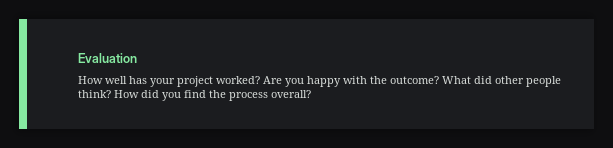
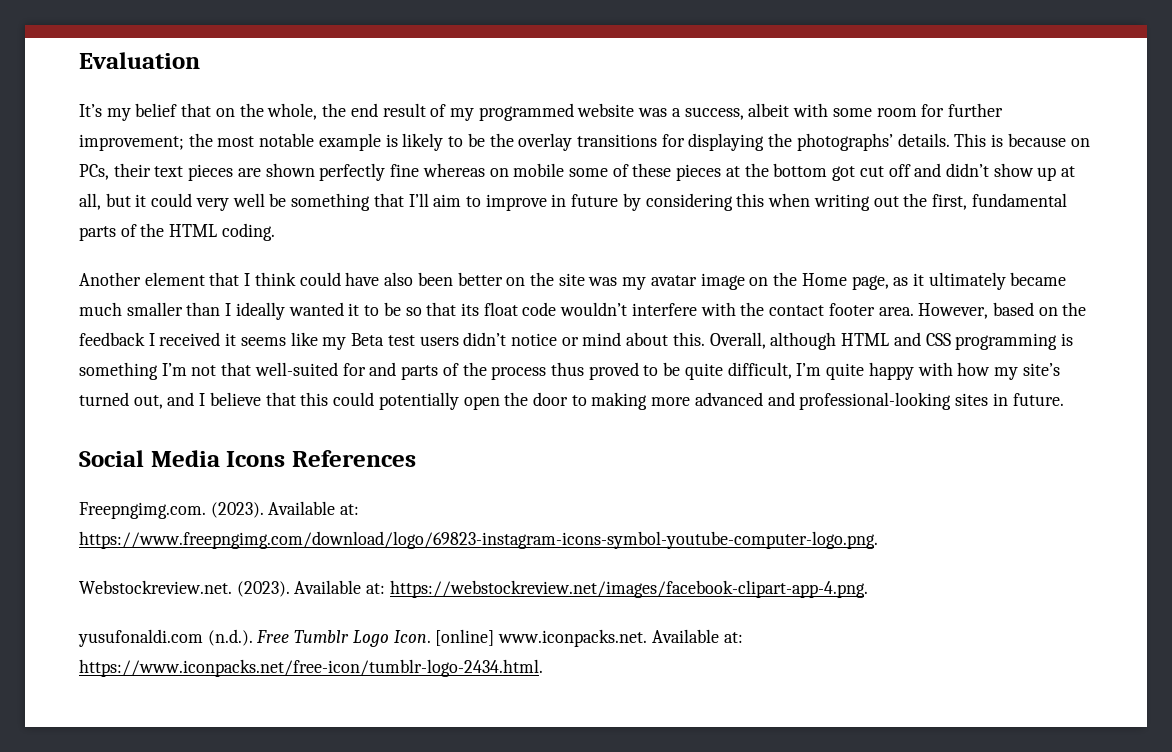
- How well has your project worked? Are you happy with the outcome? What did other people think? How did you find the process overall?
+ It’s my belief that on the whole, the end result of my programmed website was a success, albeit with some room for further improvement; the most notable example is likely to be the overlay transitions for displaying the photographs’ details. This is because on PCs, their text pieces are shown perfectly fine whereas on mobile some of these pieces at the bottom got cut off and didn’t show up at all, but it could very well be something that I’ll aim to improve in future by considering this when writing out the first, fundamental parts of the HTML coding.
+ Another element that I think could have also been better on the site was my avatar image on the Home page, as it ultimately became much smaller than I ideally wanted it to be so that its float code wouldn’t interfere with the contact footer area. However, based on the feedback I received it seems like my Beta test users didn’t notice or mind about this. Overall, although HTML and CSS programming is something I’m not that well-suited for and parts of the process thus proved to be quite difficult, I’m quite happy with how my site’s turned out, and I believe that this could potentially open the door to making more advanced and professional-looking sites in future.
+ Social Media Icons References
+ Freepngimg.com. (2023). Available at: https://www.freepngimg.com/download/logo/69823-instagram-icons-symbol-youtube-computer-logo.png.
+ Webstockreview.net. (2023). Available at: https://webstockreview.net/images/facebook-clipart-app-4.png.
+ yusufonaldi.com (n.d.). Free Tumblr Logo Icon. [online] www.iconpacks.net. Available at: https://www.iconpacks.net/free-icon/tumblr-logo-2434.html.

